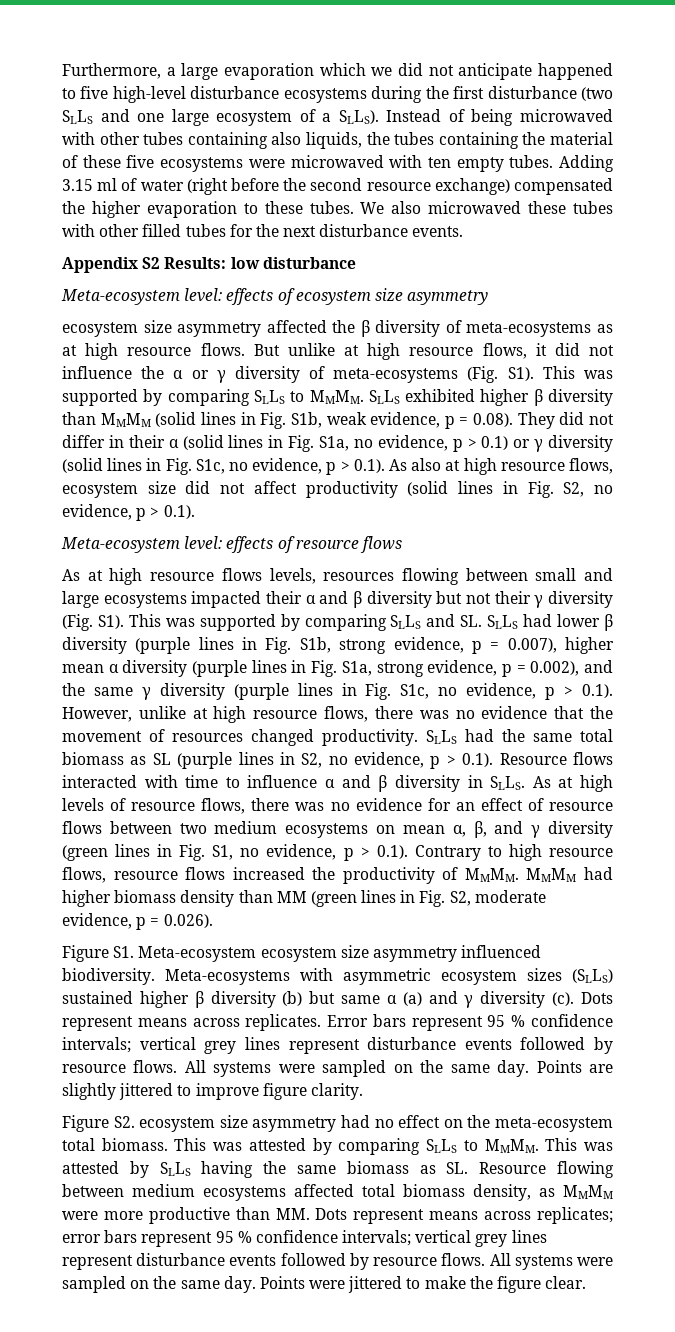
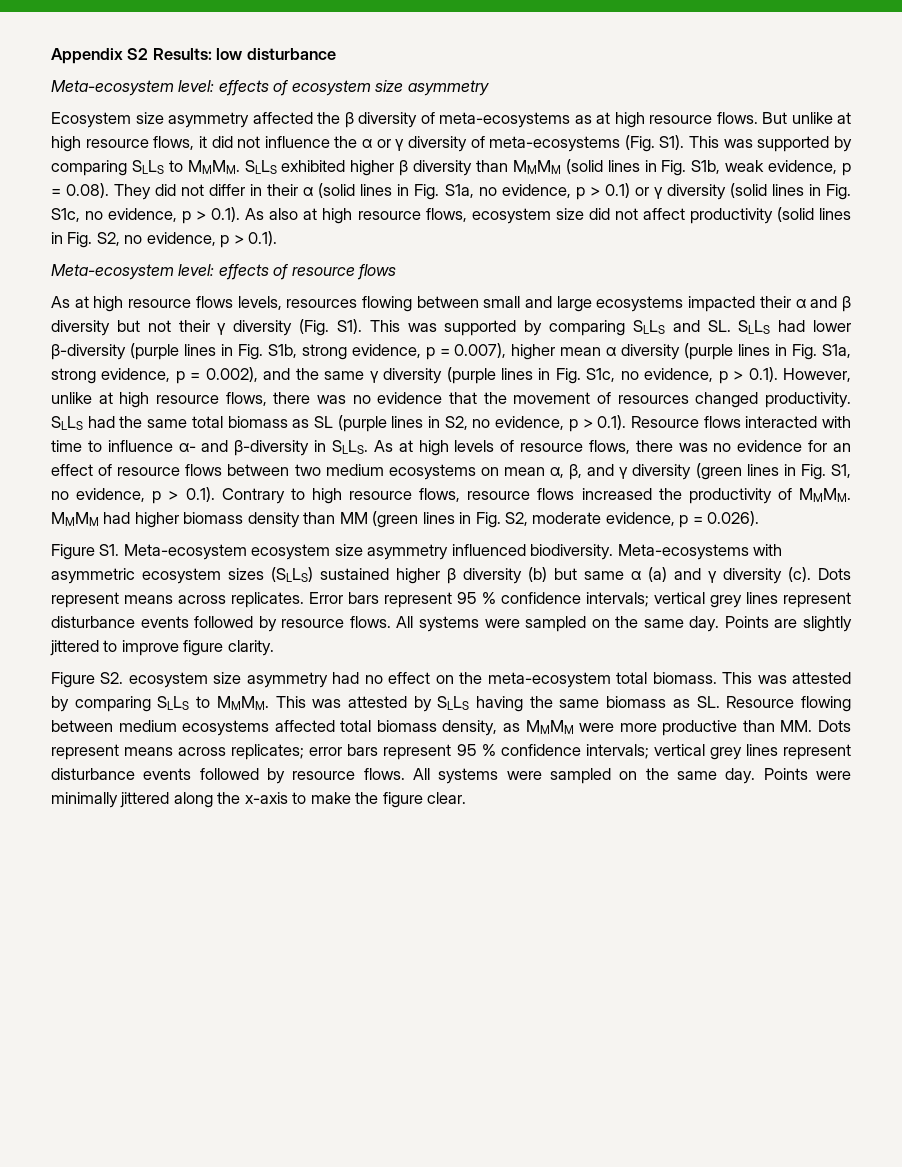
- Furthermore, a large evaporation which we did not anticipate happened to five high-level disturbance ecosystems during the first disturbance (two SLLS and one large ecosystem of a SLLS). Instead of being microwaved with other tubes containing also liquids, the tubes containing the material of these five ecosystems were microwaved with ten empty tubes. Adding 3.15 ml of water (right before the second resource exchange) compensated the higher evaporation to these tubes. We also microwaved these tubes with other filled tubes for the next disturbance events.
- ecosystem size asymmetry affected the β diversity of meta-ecosystems as at high resource flows.
+ Ecosystem size asymmetry affected the β diversity of meta-ecosystems as at high resource flows.
- As at high resource flows levels, resources flowing between small and large ecosystems impacted their α and β diversity but not their γ diversity (Fig. S1). This was supported by comparing SLLS and SL. SLLS had lower β diversity (purple lines in Fig. S1b, strong evidence, p = 0.007), higher mean α diversity (purple lines in Fig. S1a, strong evidence, p = 0.002), and the same γ diversity (purple lines in Fig. S1c, no evidence, p > 0.1). However, unlike at high resource flows, there was no evidence that the movement of resources changed productivity.
+ As at high resource flows levels, resources flowing between small and large ecosystems impacted their α and β diversity but not their γ diversity (Fig. S1). This was supported by comparing SLLS and SL. SLLS had lower β-diversity (purple lines in Fig. S1b, strong evidence, p = 0.007), higher mean α diversity (purple lines in Fig. S1a, strong evidence, p = 0.002), and the same γ diversity (purple lines in Fig. S1c, no evidence, p > 0.1). However, unlike at high resource flows, there was no evidence that the movement of resources changed productivity.
- SLLS had the same total biomass as SL (purple lines in S2, no evidence, p > 0.1). Resource flows interacted with time to influence α and β diversity in SLLS.
+ SLLS had the same total biomass as SL (purple lines in S2, no evidence, p > 0.1). Resource flows interacted with time to influence α- and β-diversity in SLLS.
- Points were jittered to make the figure clear.
+ Points were minimally jittered along the x-axis to make the figure clear.

